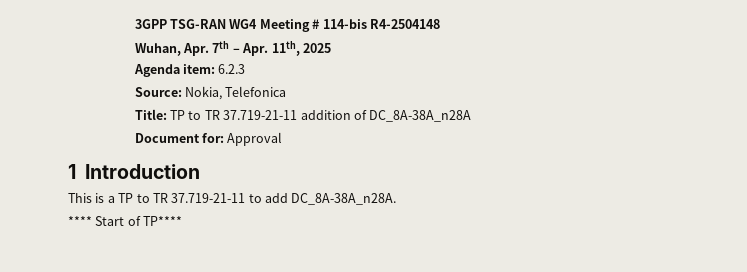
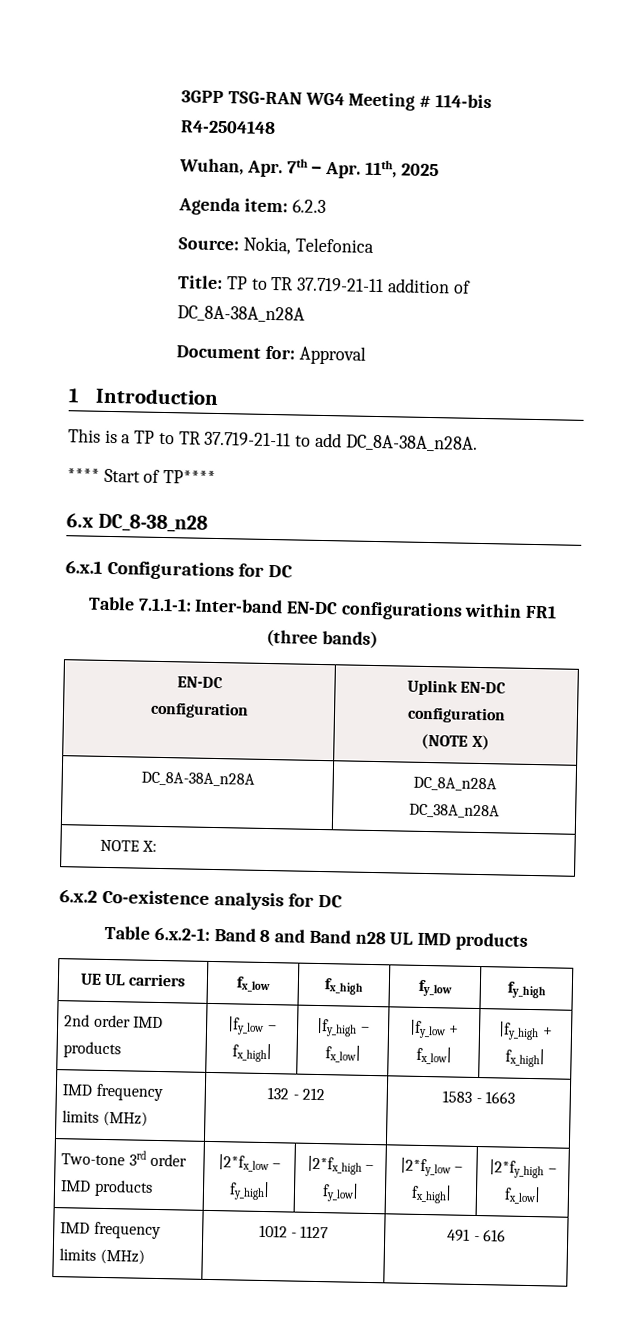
+ 6.x DC_8-38_n28
+ 6.x.1 Configurations for DC
+ Table 7.1.1-1: Inter-band EN-DC configurations within FR1 (three bands)
+ EN-DC
+ configuration | Uplink EN-DC
+ configuration
+ (NOTE X)
+ DC_8A-38A_n28A | DC_8A_n28A
+ DC_38A_n28A
+ NOTE X:
+ 6.x.2 Co-existence analysis for DC
+ Table 6.x.2-1: Band 8 and Band n28 UL IMD products
+ UE UL carriers | fx_low | fx_high | fy_low | fy_high
+ 2nd order IMD products | |fy_low – fx_high| | |fy_high – fx_low| | |fy_low + fx_low| | |fy_high + fx_high|
+ IMD frequency limits (MHz) | 132 - 212 | 1583 - 1663
+ Two-tone 3rd order IMD products | |2*fx_low – fy_high| | |2*fx_high – fy_low| | |2*fy_low – fx_high| | |2*fy_high – fx_low|
+ IMD frequency limits (MHz) | 1012 - 1127 | 491 - 616

